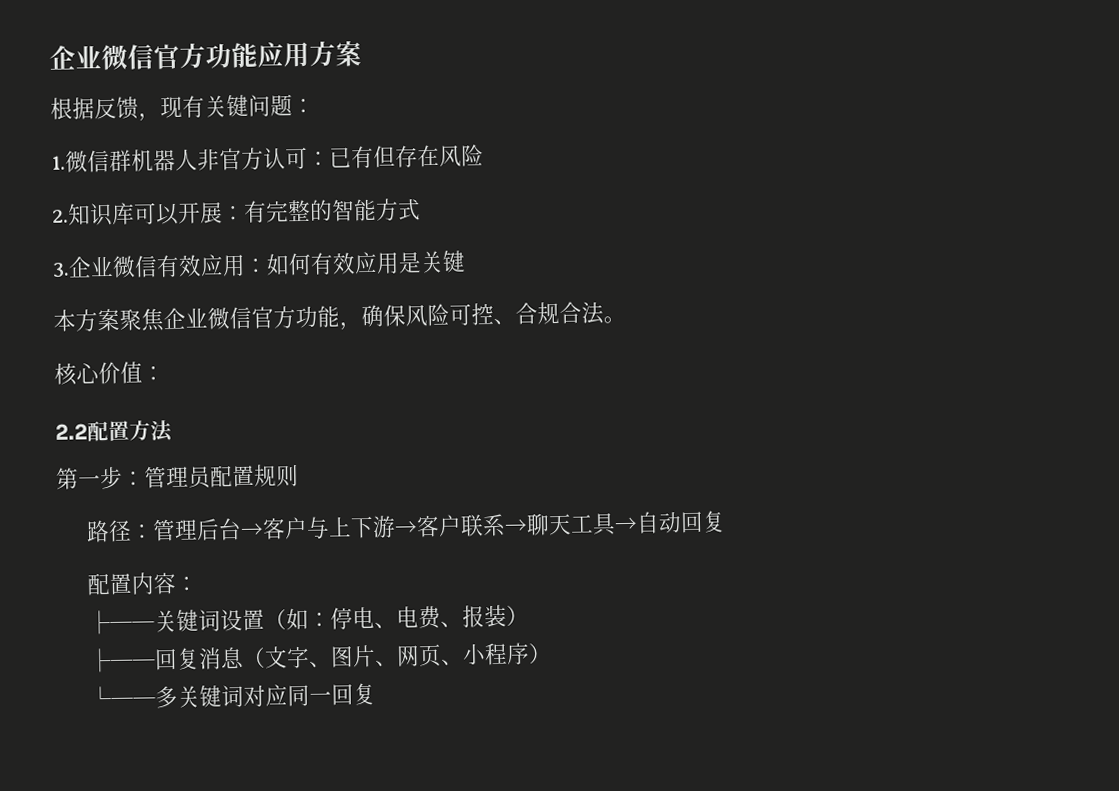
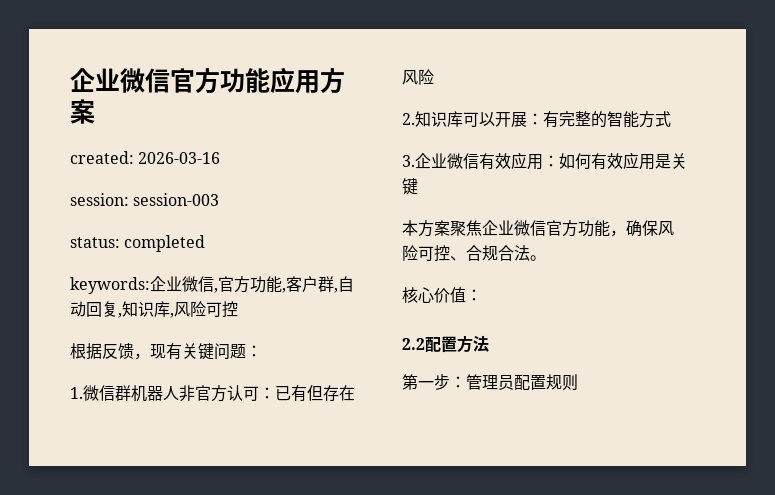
+ created: 2026-03-16
+ session: session-003
+ status: completed
+ keywords:企业微信,官方功能,客户群,自动回复,知识库,风险可控
- 路径：管理后台→客户与上下游→客户联系→聊天工具→自动回复
- 配置内容：
- ├──关键词设置（如：停电、电费、报装）
- ├──回复消息（文字、图片、网页、小程序）
- └──多关键词对应同一回复

